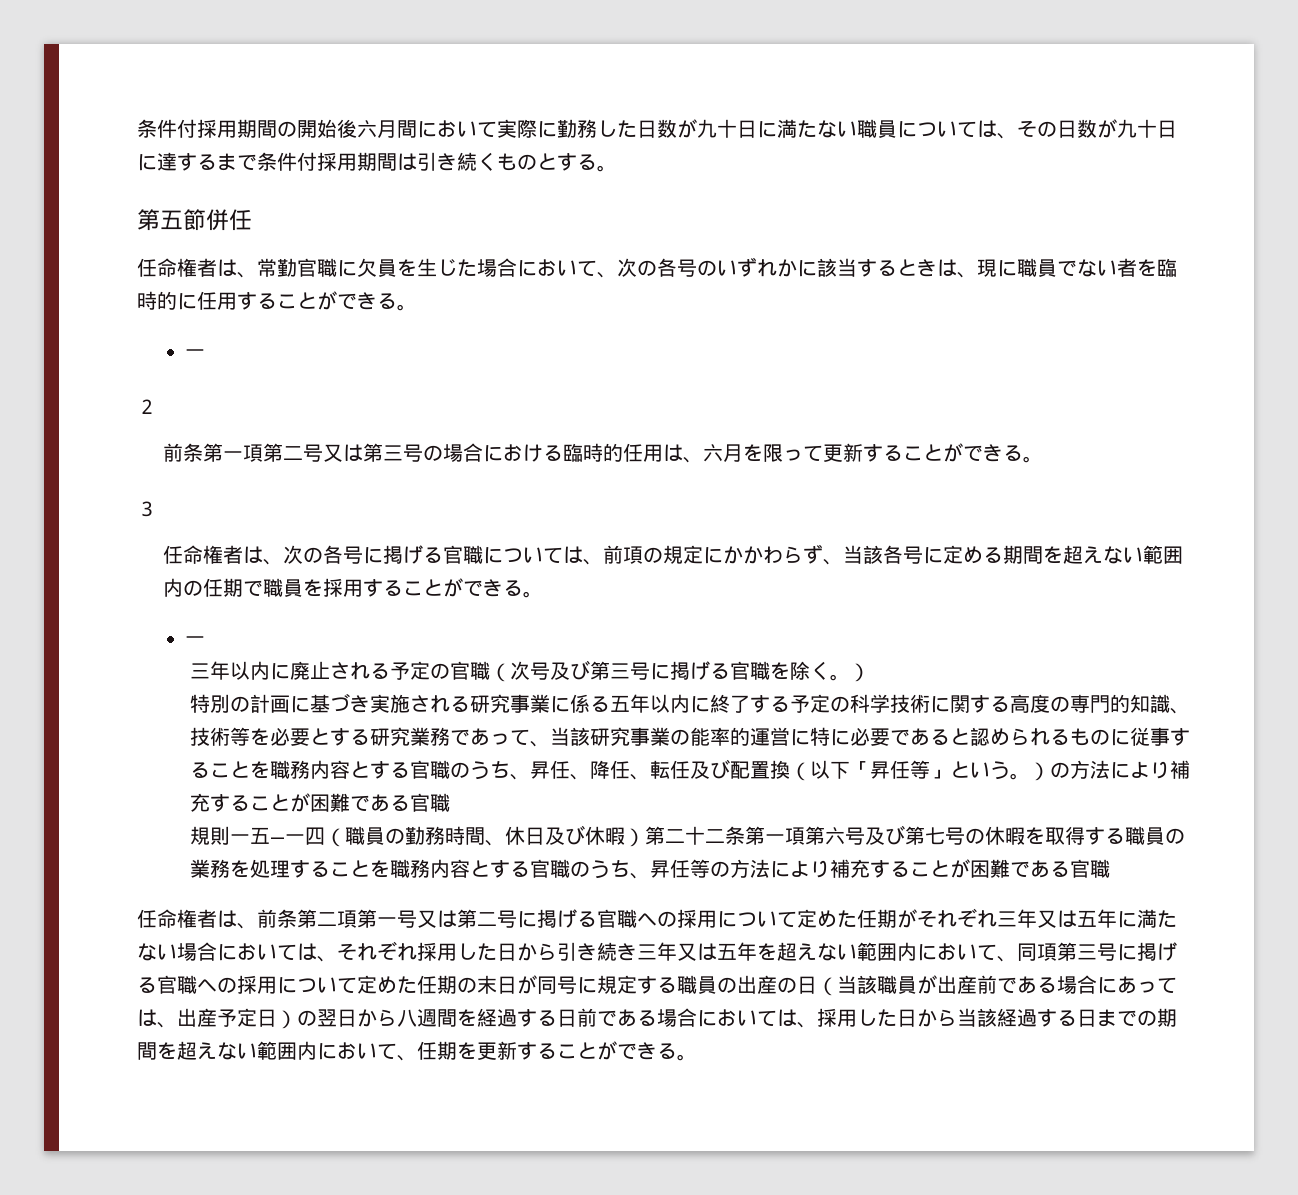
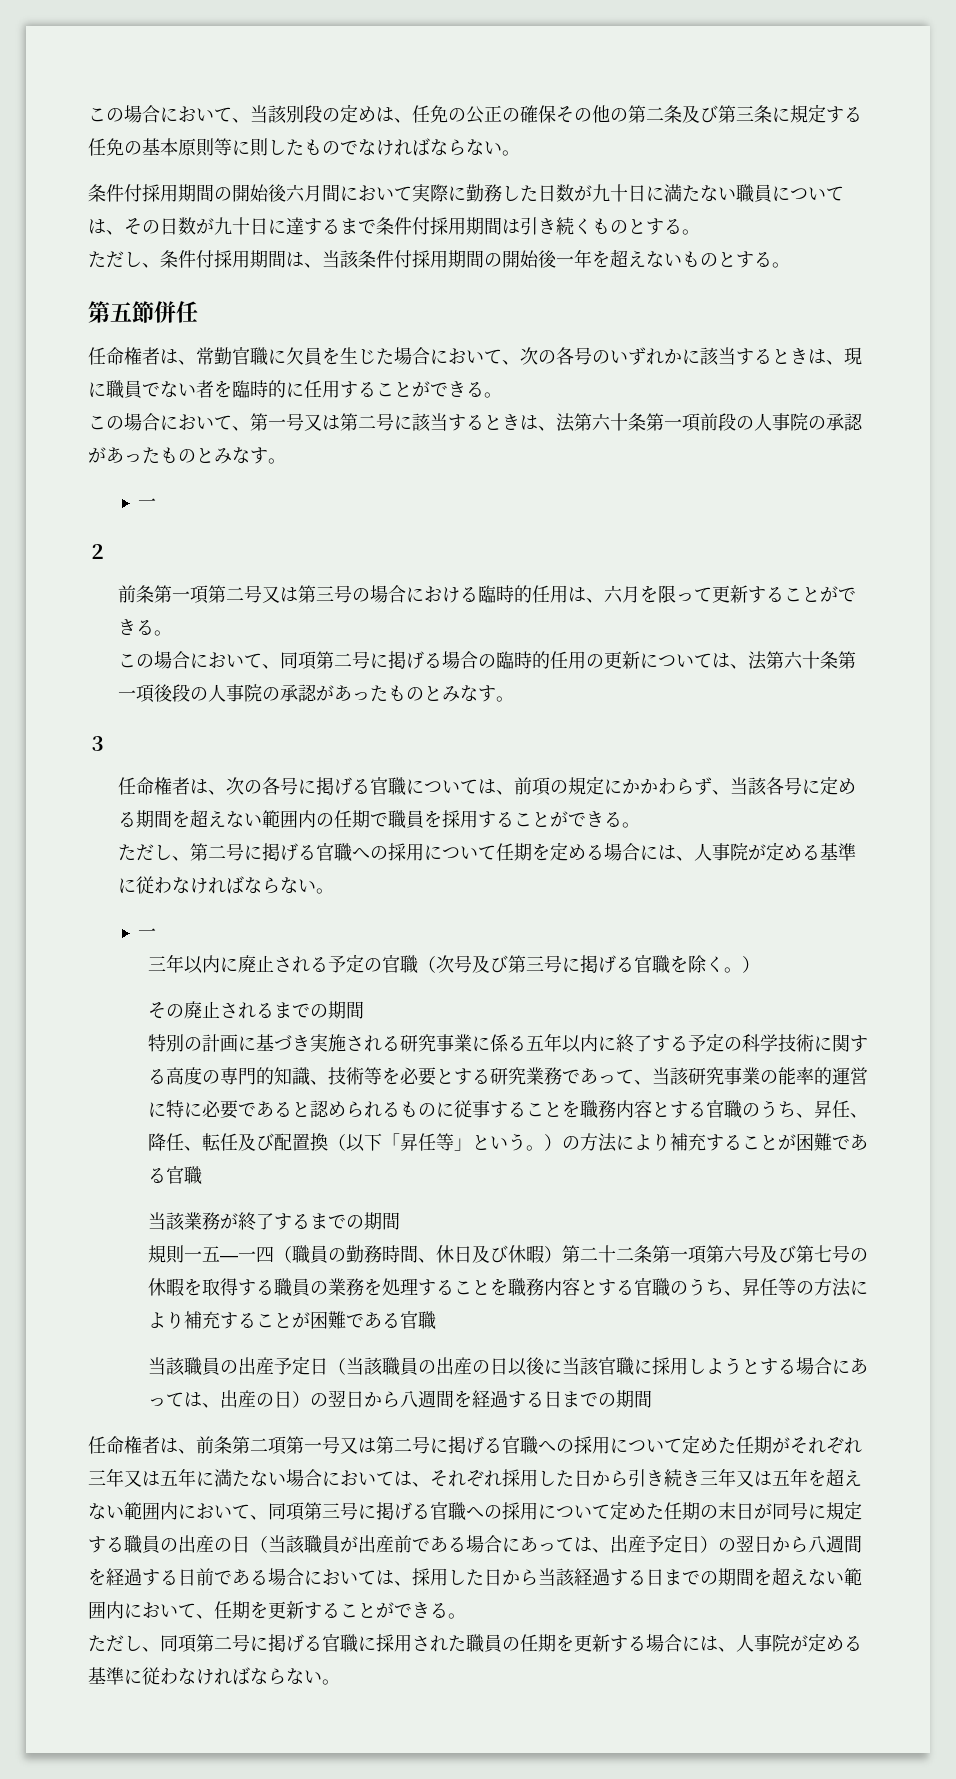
+ この場合において、当該別段の定めは、任免の公正の確保その他の第二条及び第三条に規定する任免の基本原則等に則したものでなければならない。
+ ただし、条件付採用期間は、当該条件付採用期間の開始後一年を超えないものとする。
+ この場合において、第一号又は第二号に該当するときは、法第六十条第一項前段の人事院の承認があったものとみなす。
+ この場合において、同項第二号に掲げる場合の臨時的任用の更新については、法第六十条第一項後段の人事院の承認があったものとみなす。
+ ただし、第二号に掲げる官職への採用について任期を定める場合には、人事院が定める基準に従わなければならない。
+ その廃止されるまでの期間
+ 当該業務が終了するまでの期間
+ 当該職員の出産予定日（当該職員の出産の日以後に当該官職に採用しようとする場合にあっては、出産の日）の翌日から八週間を経過する日までの期間
+ ただし、同項第二号に掲げる官職に採用された職員の任期を更新する場合には、人事院が定める基準に従わなければならない。

